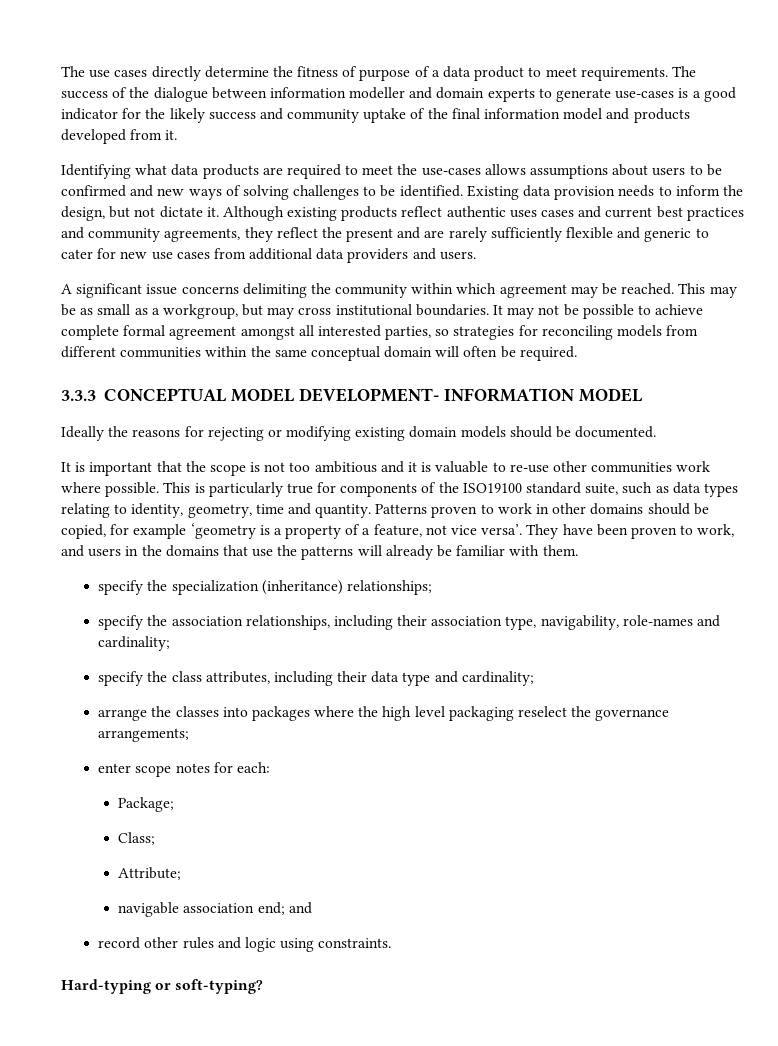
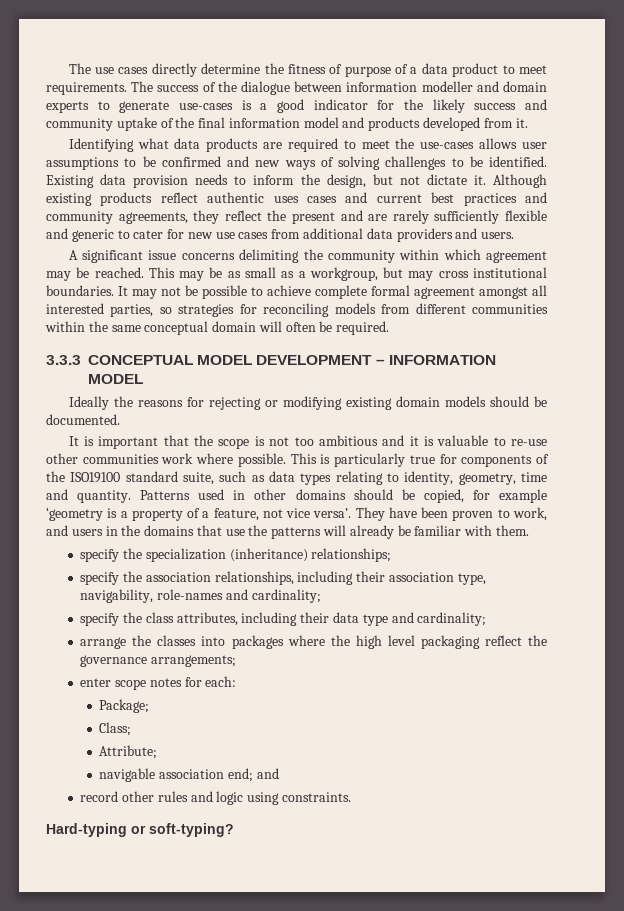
- Identifying what data products are required to meet the use-cases allows assumptions about users to be confirmed and new ways of solving challenges to be identified.
+ Identifying what data products are required to meet the use-cases allows user assumptions to be confirmed and new ways of solving challenges to be identified.
- 3.3.3 CONCEPTUAL MODEL DEVELOPMENT- INFORMATION MODEL
+ 3.3.3 CONCEPTUAL MODEL DEVELOPMENT – INFORMATION MODEL
- Patterns proven to work in other domains should be copied, for example ‘geometry is a property of a feature, not vice versa’.
+ Patterns used in other domains should be copied, for example ‘geometry is a property of a feature, not vice versa’.
- arrange the classes into packages where the high level packaging reselect the governance arrangements;
+ arrange the classes into packages where the high level packaging reflect the governance arrangements;

